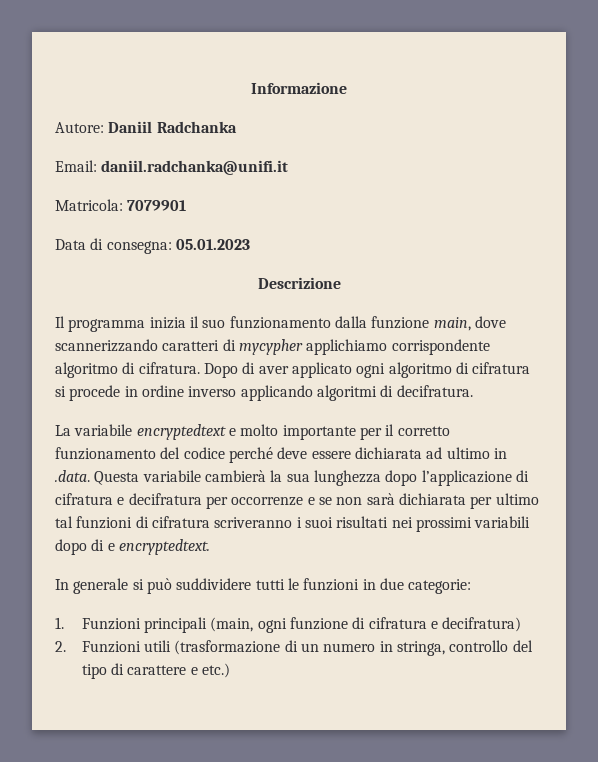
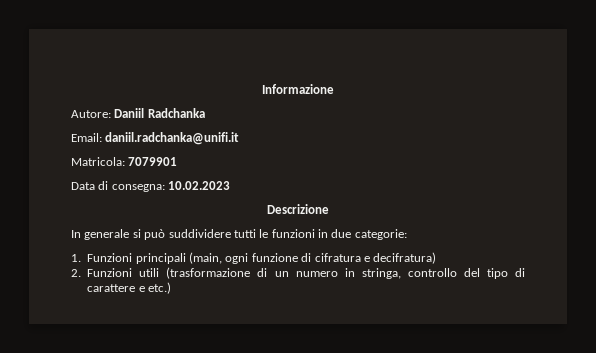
- Data di consegna: 05.01.2023
+ Data di consegna: 10.02.2023
- Il programma inizia il suo funzionamento dalla funzione main, dove scannerizzando caratteri di mycypher applichiamo corrispondente algoritmo di cifratura. Dopo di aver applicato ogni algoritmo di cifratura si procede in ordine inverso applicando algoritmi di decifratura.
- La variabile encryptedtext e molto importante per il corretto funzionamento del codice perché deve essere dichiarata ad ultimo in .data. Questa variabile cambierà la sua lunghezza dopo l’applicazione di cifratura e decifratura per occorrenze e se non sarà dichiarata per ultimo tal funzioni di cifratura scriveranno i suoi risultati nei prossimi variabili dopo di e encryptedtext.

